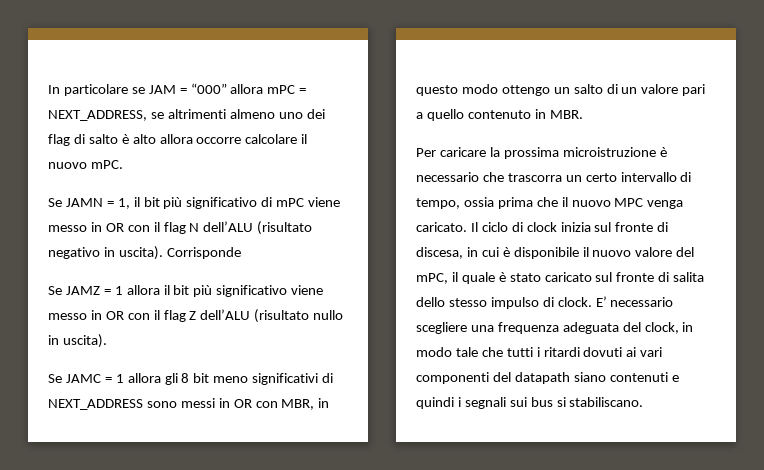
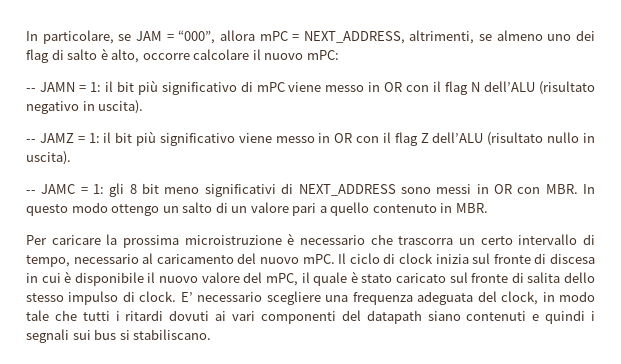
- In particolare se JAM = “000” allora mPC = NEXT_ADDRESS, se altrimenti almeno uno dei flag di salto è alto allora occorre calcolare il nuovo mPC.
- Se JAMN = 1, il bit più significativo di mPC viene messo in OR con il flag N dell’ALU (risultato negativo in uscita). Corrisponde
- Se JAMZ = 1 allora il bit più significativo viene messo in OR con il flag Z dell’ALU (risultato nullo in uscita).
+ In particolare, se JAM = “000”, allora mPC = NEXT_ADDRESS, altrimenti, se almeno uno dei flag di salto è alto, occorre calcolare il nuovo mPC:
+ -- JAMN = 1: il bit più significativo di mPC viene messo in OR con il flag N dell’ALU (risultato negativo in uscita).
+ -- JAMZ = 1: il bit più significativo viene messo in OR con il flag Z dell’ALU (risultato nullo in uscita).
- Se JAMC = 1 allora gli 8 bit meno significativi di NEXT_ADDRESS sono messi in OR con MBR, in questo modo ottengo un salto di un valore pari a quello contenuto in MBR.
+ -- JAMC = 1: gli 8 bit meno significativi di NEXT_ADDRESS sono messi in OR con MBR. In questo modo ottengo un salto di un valore pari a quello contenuto in MBR.
- Per caricare la prossima microistruzione è necessario che trascorra un certo intervallo di tempo, ossia prima che il nuovo MPC venga caricato.
+ Per caricare la prossima microistruzione è necessario che trascorra un certo intervallo di tempo, necessario al caricamento del nuovo mPC.
- Il ciclo di clock inizia sul fronte di discesa, in cui è disponibile il nuovo valore del mPC, il quale è stato caricato sul fronte di salita dello stesso impulso di clock.
+ Il ciclo di clock inizia sul fronte di discesa in cui è disponibile il nuovo valore del mPC, il quale è stato caricato sul fronte di salita dello stesso impulso di clock.

